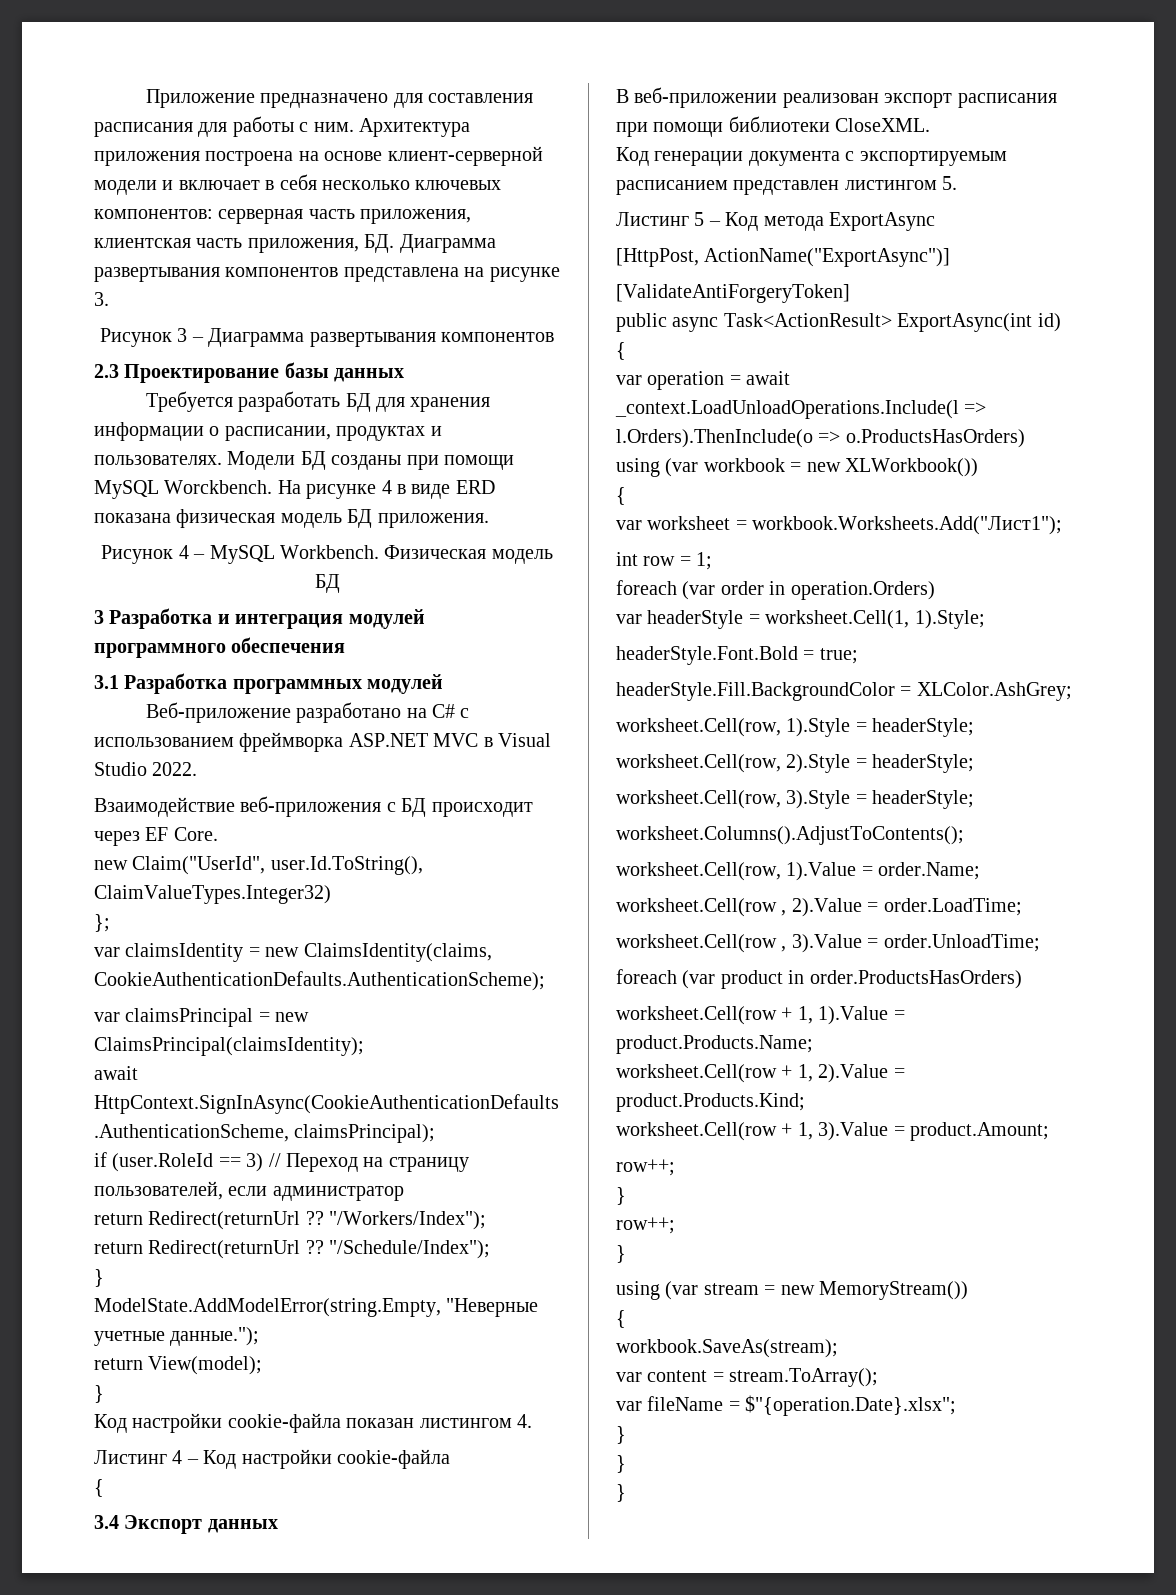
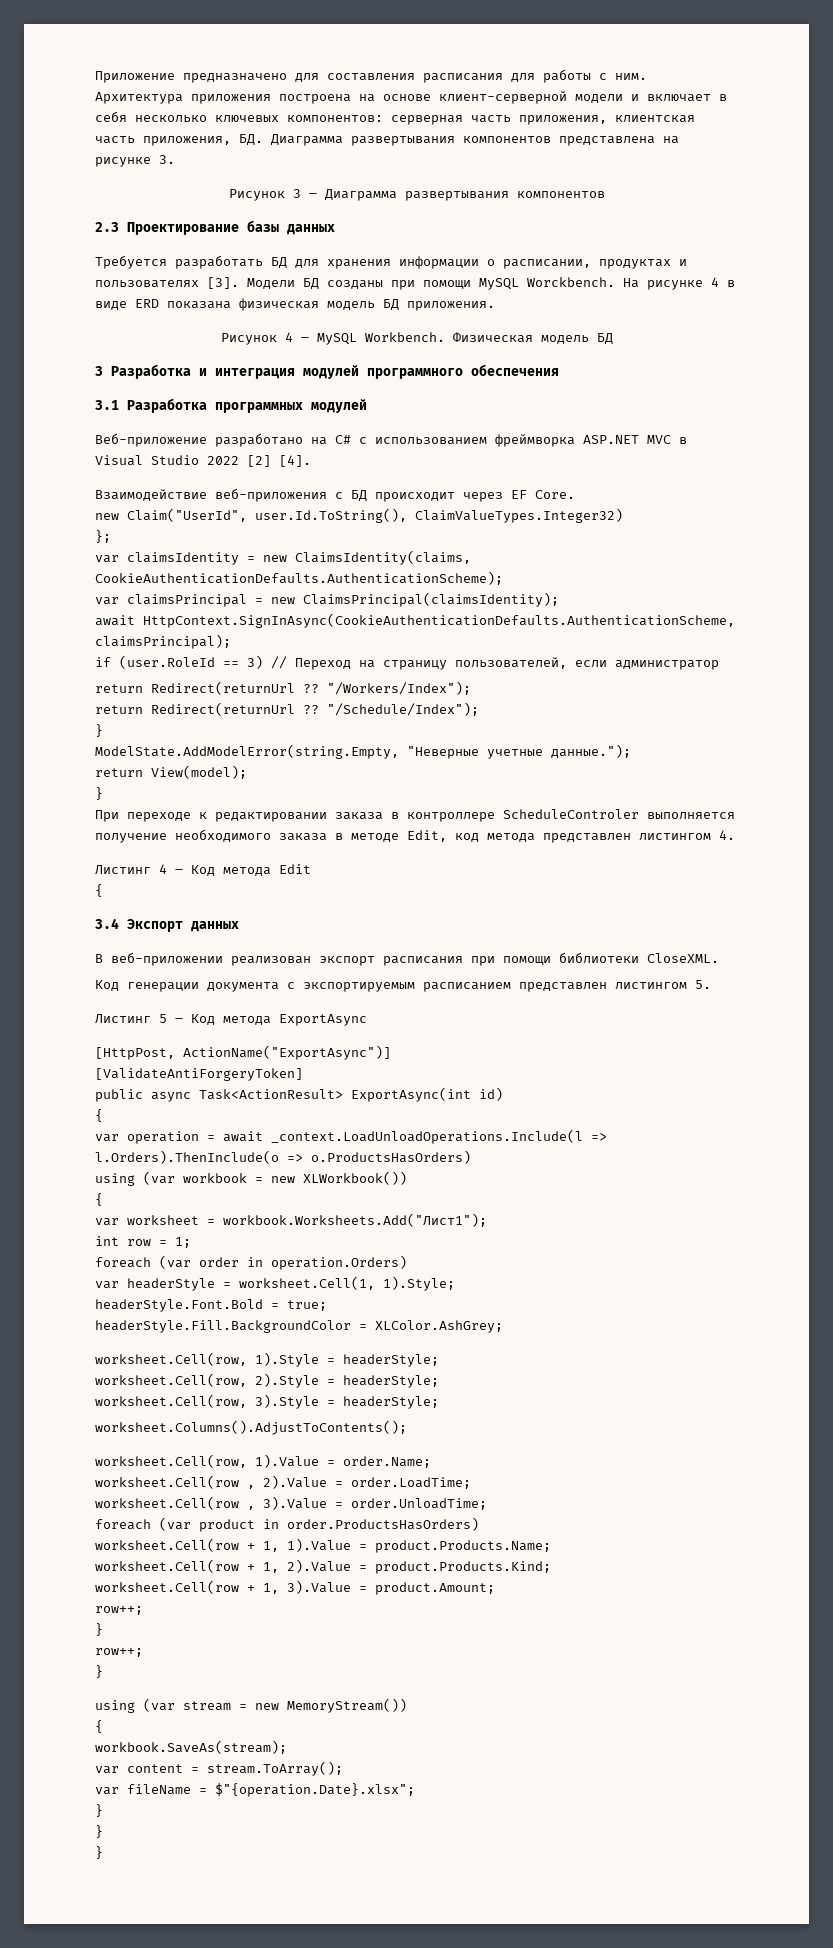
- Требуется разработать БД для хранения информации о расписании, продуктах и пользователях.
+ Требуется разработать БД для хранения информации о расписании, продуктах и пользователях [3].
- Веб-приложение разработано на C# с использованием фреймворка ASP.NET MVC в Visual Studio 2022.
+ Веб-приложение разработано на C# с использованием фреймворка ASP.NET MVC в Visual Studio 2022 [2] [4].
- Код настройки cookie-файла показан листингом 4.
+ При переходе к редактировании заказа в контроллере ScheduleControler выполняется получение необходимого заказа в методе Edit, код метода представлен листингом 4.
- Листинг 4 – Код настройки cookie-файла
+ Листинг 4 – Код метода Edit

